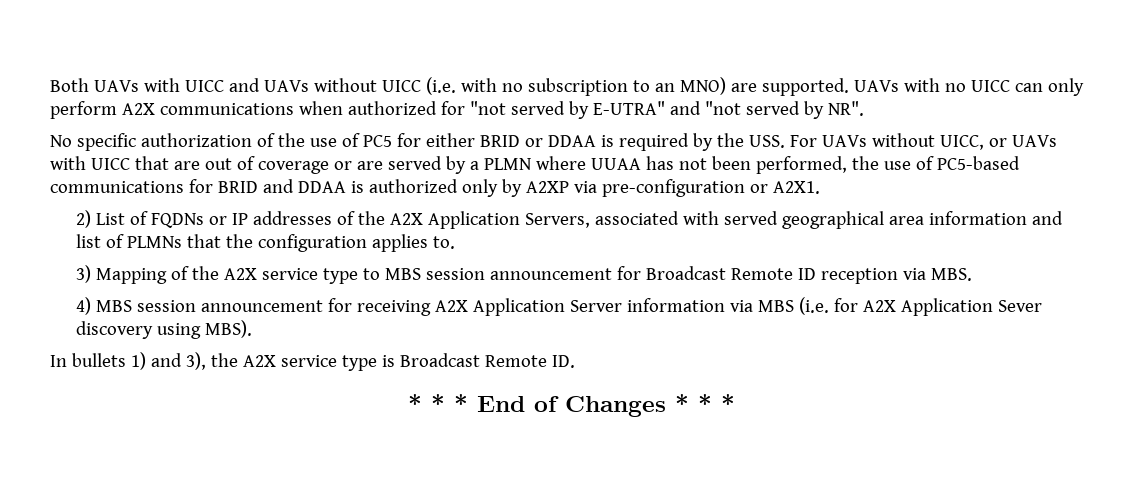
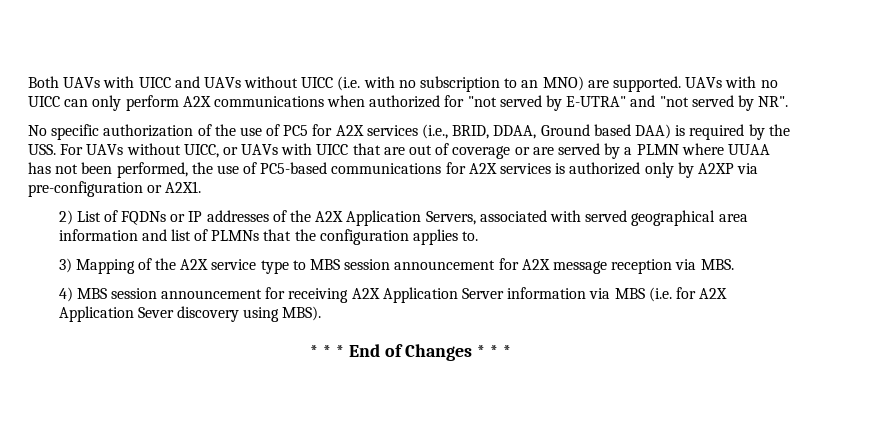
- No specific authorization of the use of PC5 for either BRID or DDAA is required by the USS. For UAVs without UICC, or UAVs with UICC that are out of coverage or are served by a PLMN where UUAA has not been performed, the use of PC5-based communications for BRID and DDAA is authorized only by A2XP via pre-configuration or A2X1.
+ No specific authorization of the use of PC5 for A2X services (i.e., BRID, DDAA, Ground based DAA) is required by the USS. For UAVs without UICC, or UAVs with UICC that are out of coverage or are served by a PLMN where UUAA has not been performed, the use of PC5-based communications for A2X services is authorized only by A2XP via pre-configuration or A2X1.
- 3) Mapping of the A2X service type to MBS session announcement for Broadcast Remote ID reception via MBS.
+ 3) Mapping of the A2X service type to MBS session announcement for A2X message reception via MBS.
- In bullets 1) and 3), the A2X service type is Broadcast Remote ID.

